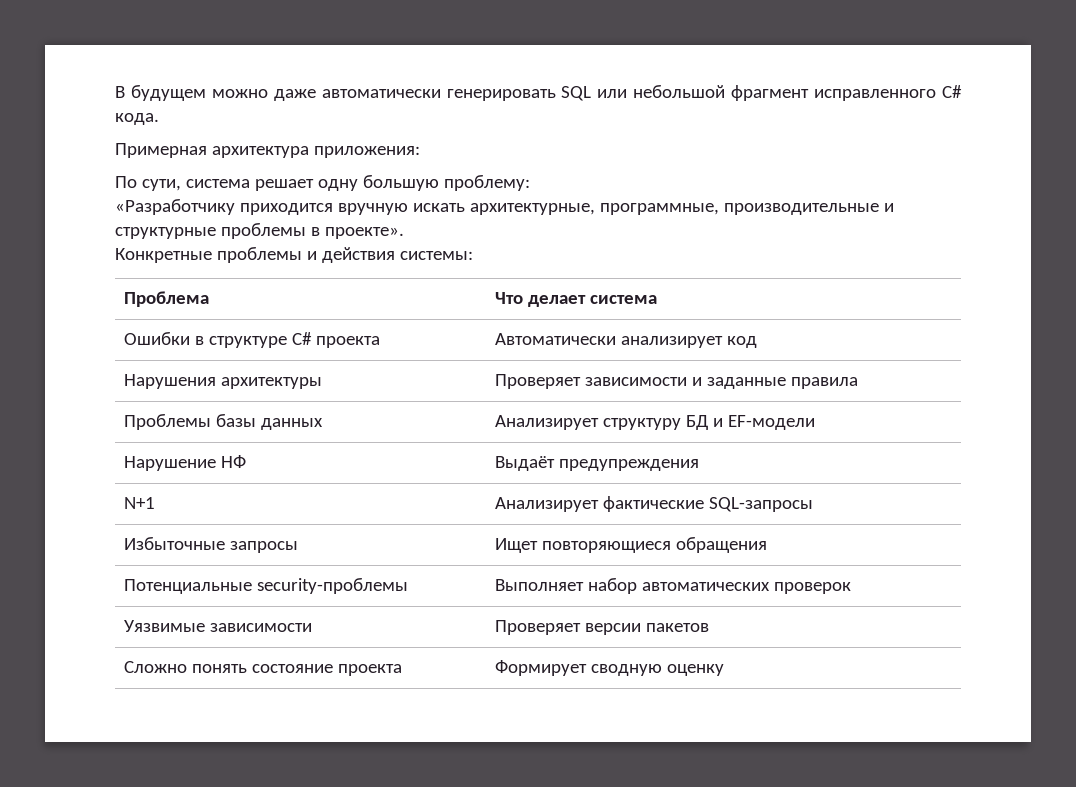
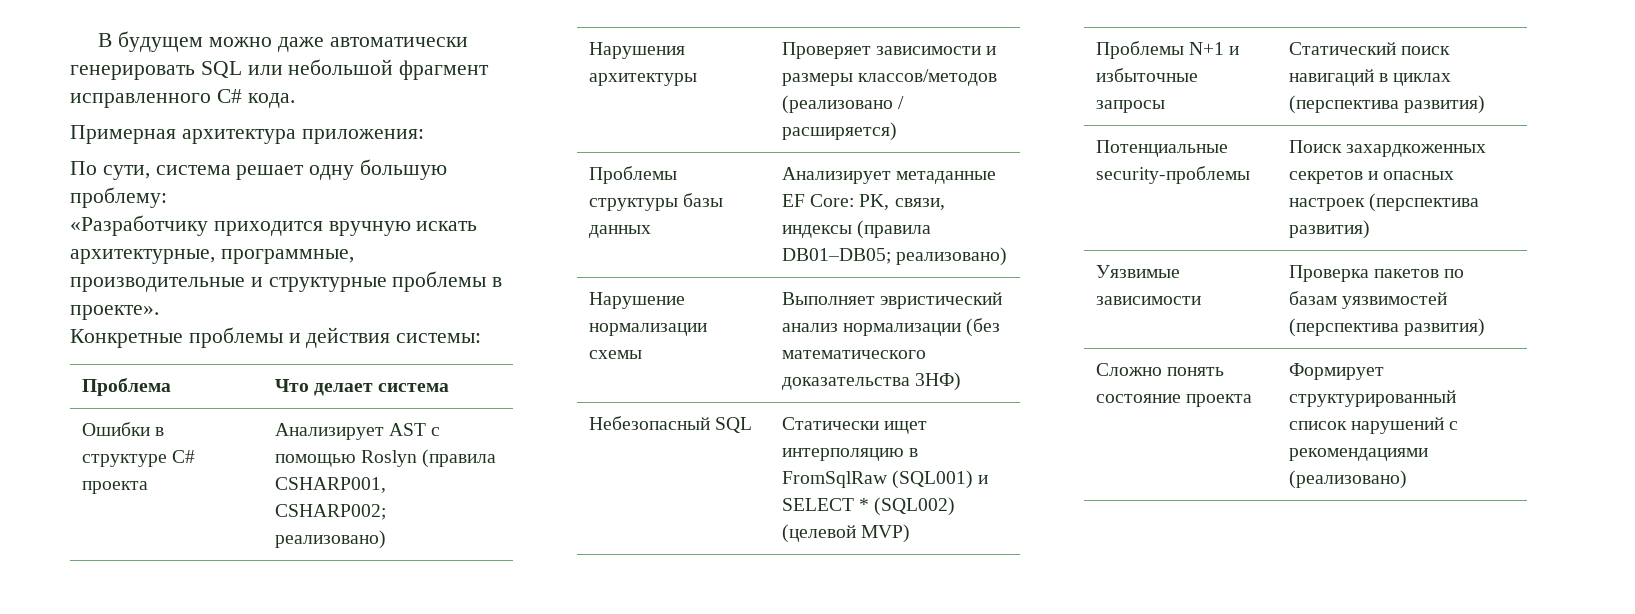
- Ошибки в структуре C# проекта | Автоматически анализирует код
+ Ошибки в структуре C# проекта | Анализирует AST с помощью Roslyn (правила CSHARP001, CSHARP002; реализовано)
- Нарушения архитектуры | Проверяет зависимости и заданные правила
- Проблемы базы данных | Анализирует структуру БД и EF-модели
- Нарушение НФ | Выдаёт предупреждения
- N+1 | Анализирует фактические SQL-запросы
- Избыточные запросы | Ищет повторяющиеся обращения
- Потенциальные security-проблемы | Выполняет набор автоматических проверок
+ Нарушения архитектуры | Проверяет зависимости и размеры классов/методов (реализовано / расширяется)
+ Проблемы структуры базы данных | Анализирует метаданные EF Core: PK, связи, индексы (правила DB01–DB05; реализовано)
+ Нарушение нормализации схемы | Выполняет эвристический анализ нормализации (без математического доказательства 3НФ)
+ Небезопасный SQL | Статически ищет интерполяцию в FromSqlRaw (SQL001) и SELECT * (SQL002) (целевой MVP)
+ Проблемы N+1 и избыточные запросы | Статический поиск навигаций в циклах (перспектива развития)
+ Потенциальные security-проблемы | Поиск захардкоженных секретов и опасных настроек (перспектива развития)
- Уязвимые зависимости | Проверяет версии пакетов
+ Уязвимые зависимости | Проверка пакетов по базам уязвимостей (перспектива развития)
- Сложно понять состояние проекта | Формирует сводную оценку
+ Сложно понять состояние проекта | Формирует структурированный список нарушений с рекомендациями (реализовано)

